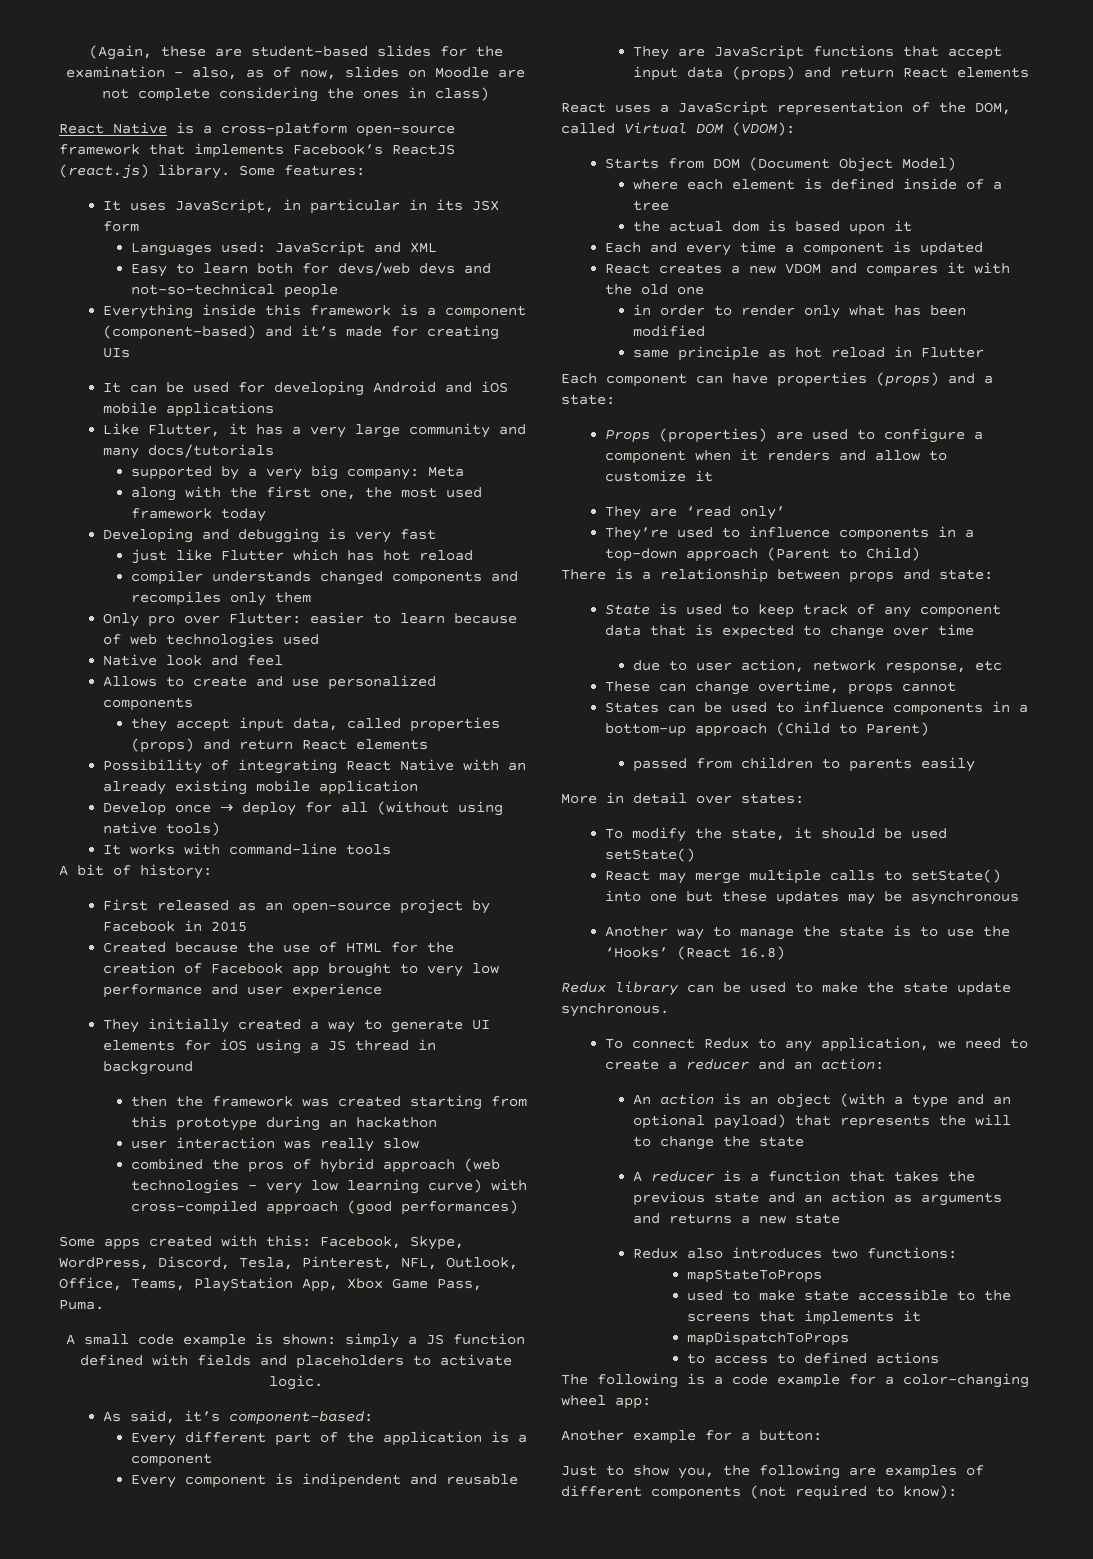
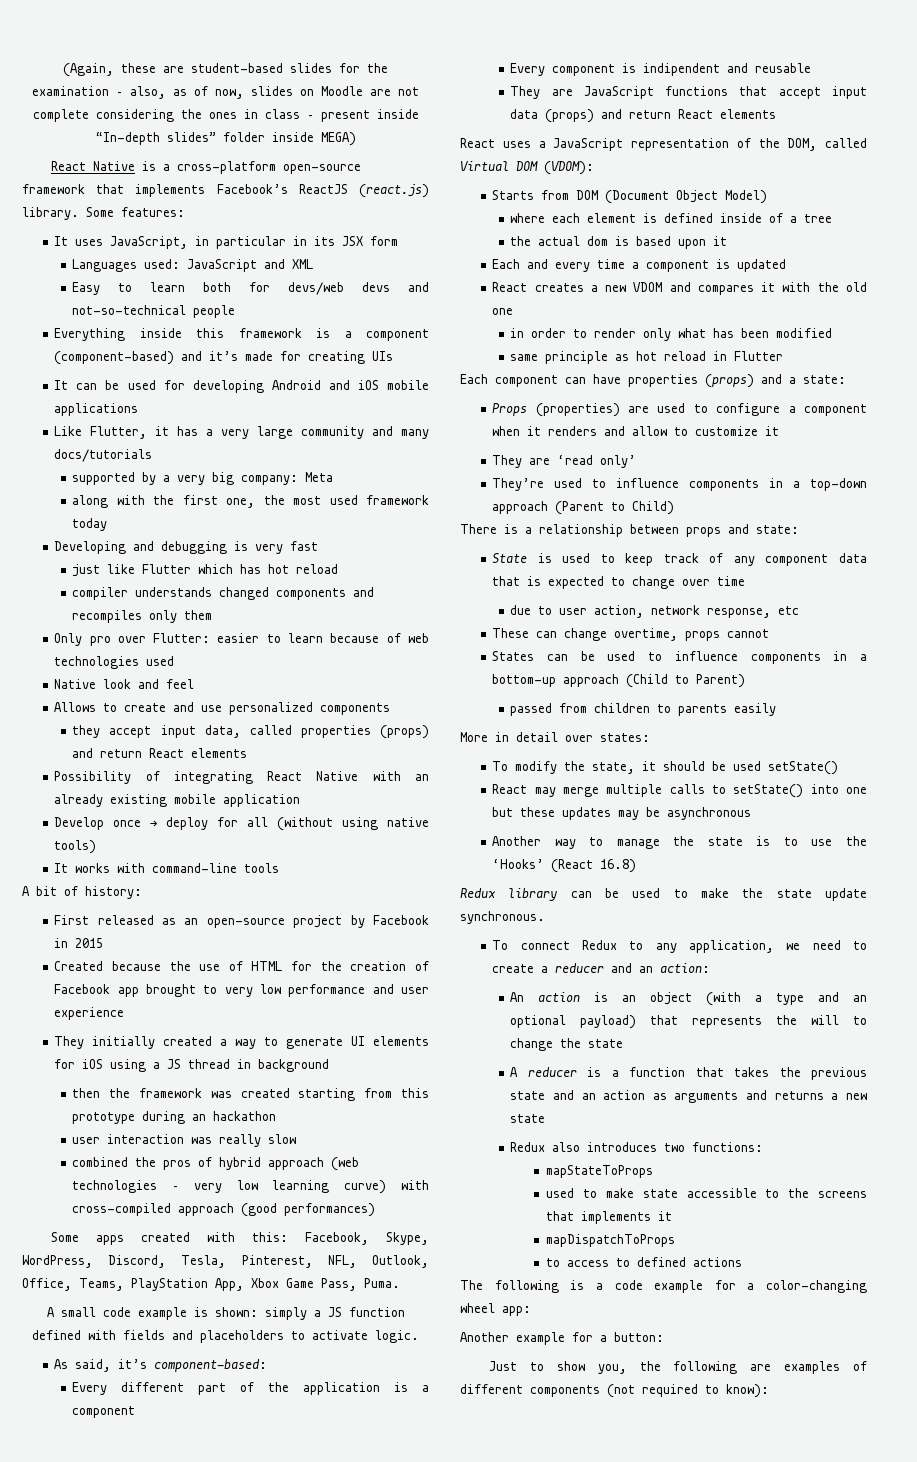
- (Again, these are student-based slides for the examination – also, as of now, slides on Moodle are not complete considering the ones in class)
+ (Again, these are student-based slides for the examination – also, as of now, slides on Moodle are not complete considering the ones in class – present inside “In-depth slides” folder inside MEGA)

